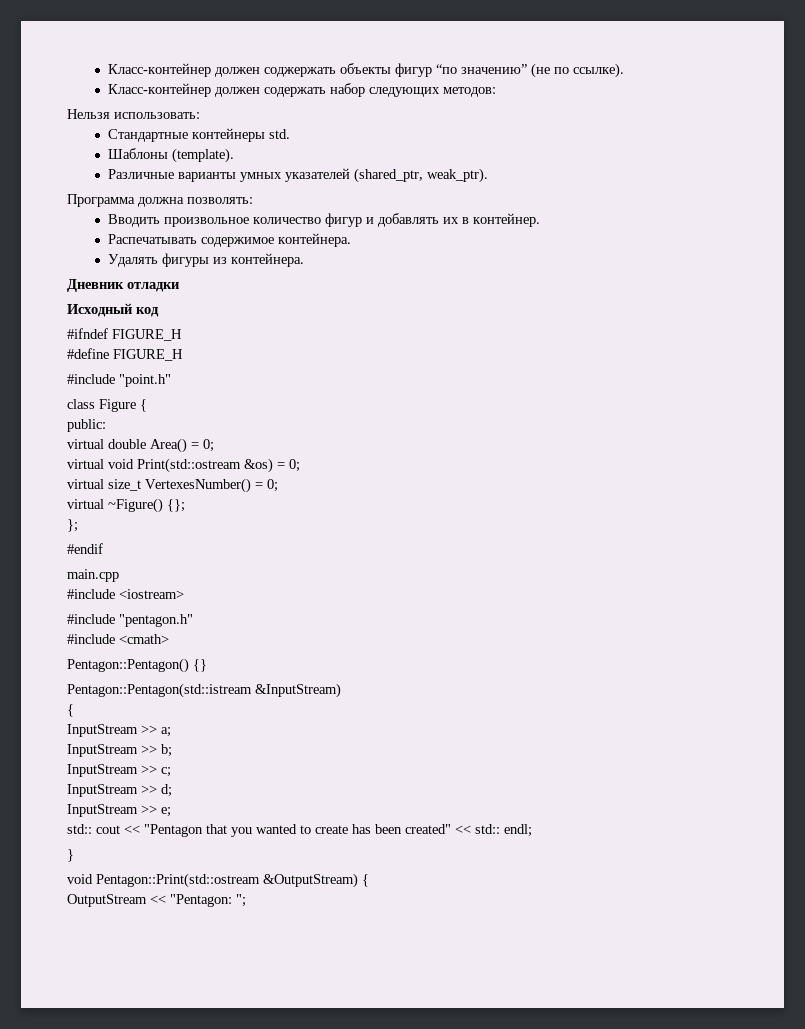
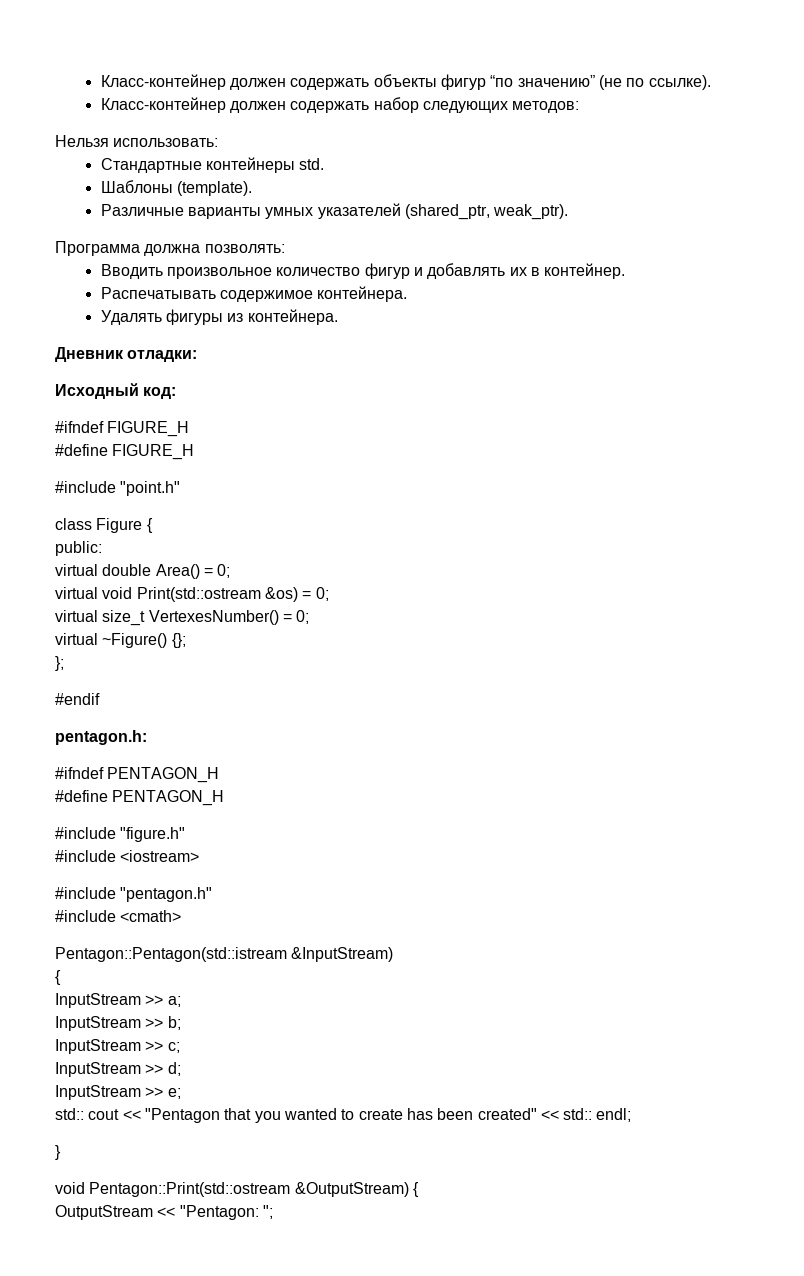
- Класс-контейнер должен соджержать объекты фигур “по значению” (не по ссылке).
+ Класс-контейнер должен содержать объекты фигур “по значению” (не по ссылке).
- Дневник отладки
+ Дневник отладки:
- Исходный код
+ Исходный код:
- main.cpp
+ pentagon.h:
+ #ifndef PENTAGON_H
+ #define PENTAGON_H
+ #include "figure.h"
- Pentagon::Pentagon() {}

